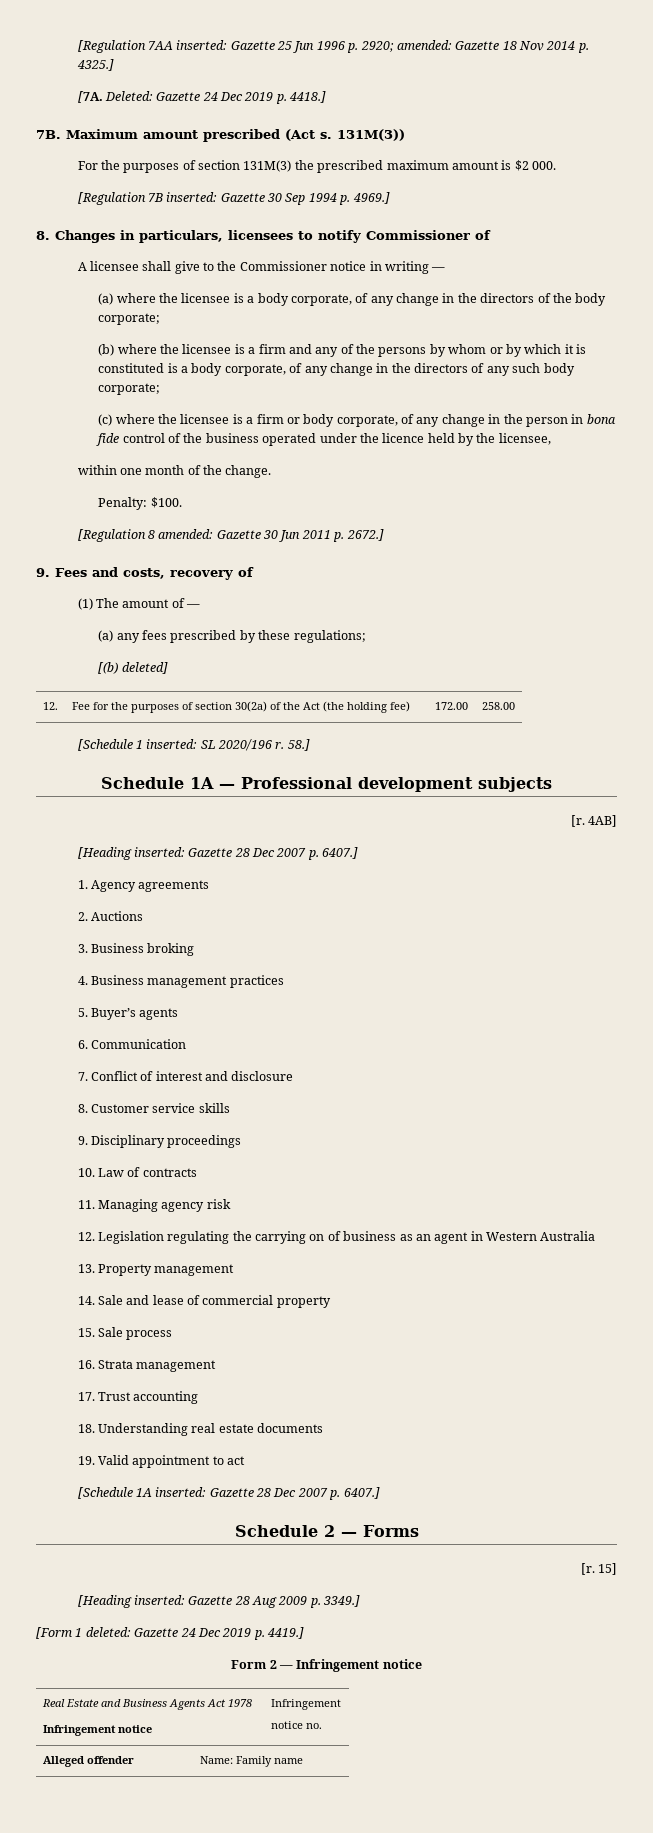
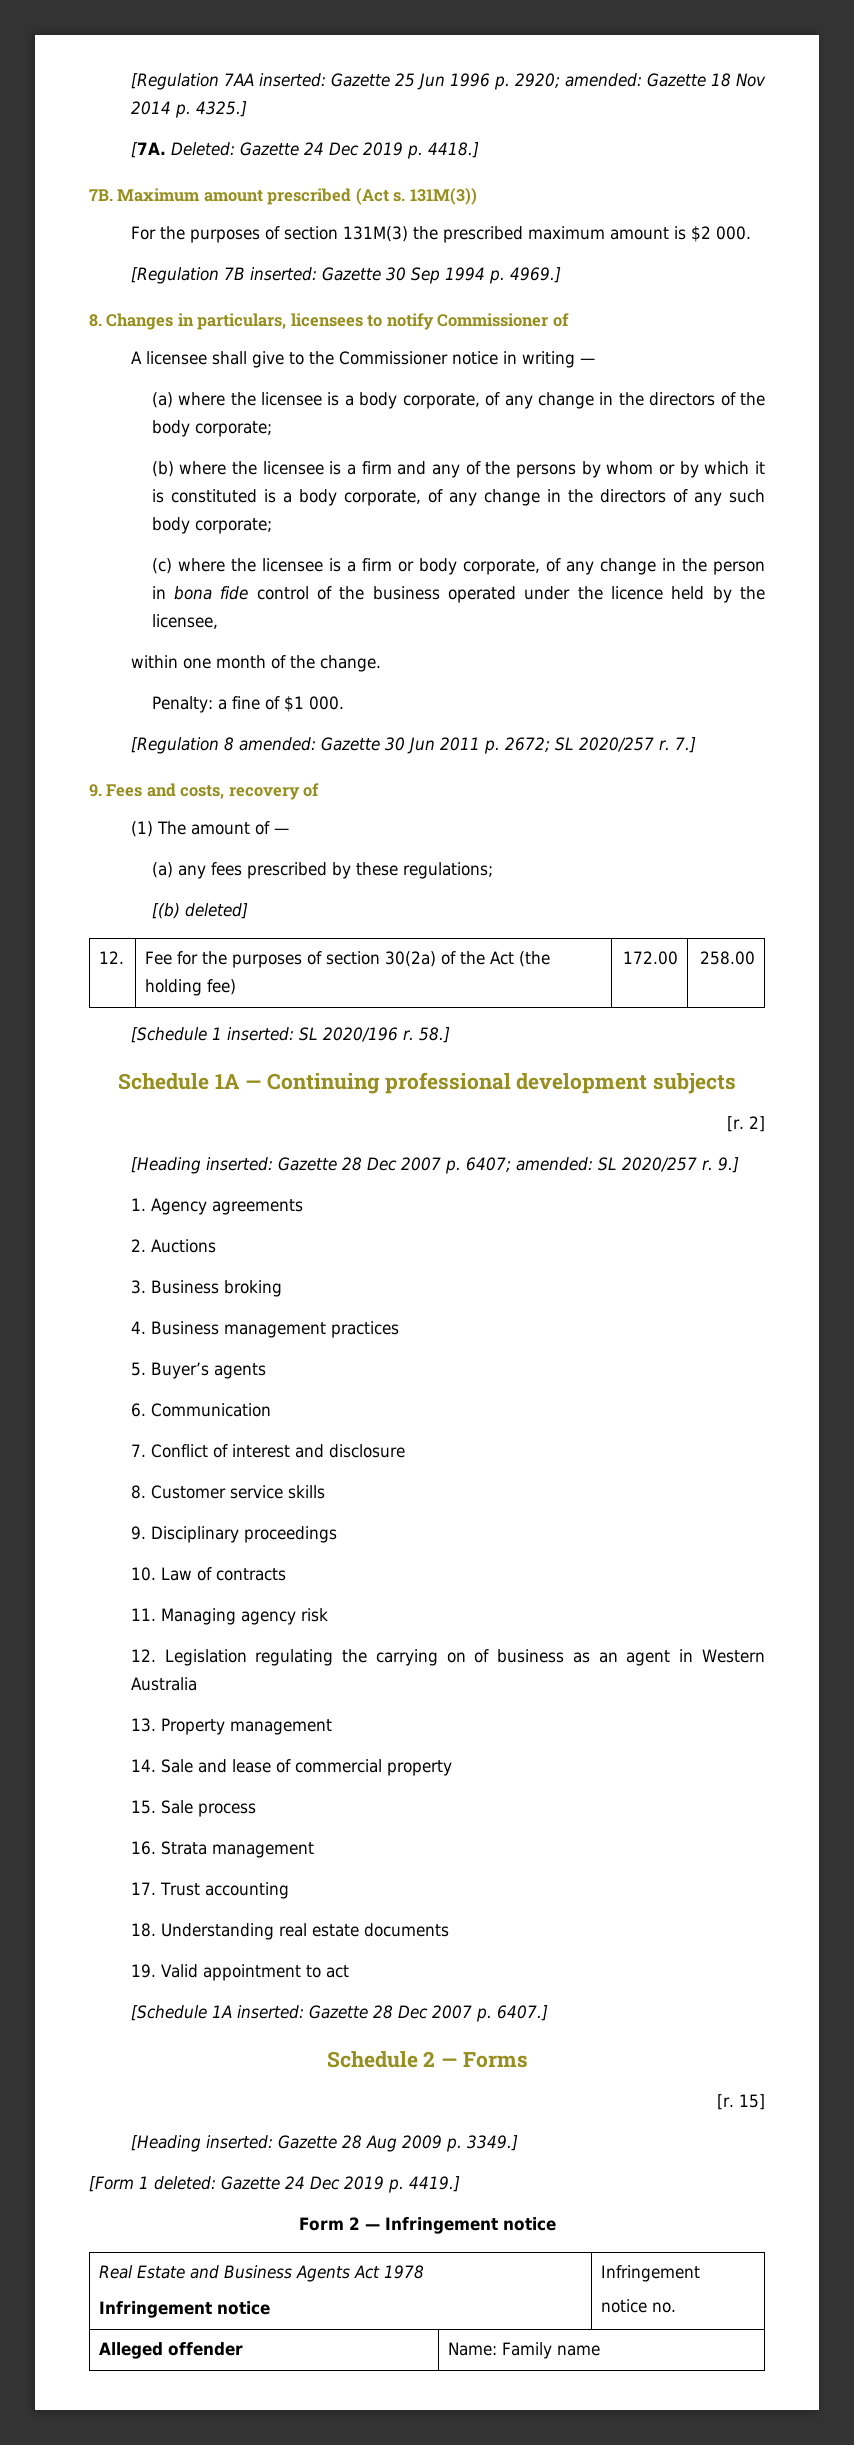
- Penalty: $100.
+ Penalty: a fine of $1 000.
- [Regulation 8 amended: Gazette 30 Jun 2011 p. 2672.]
+ [Regulation 8 amended: Gazette 30 Jun 2011 p. 2672; SL 2020/257 r. 7.]
- Schedule 1A — Professional development subjects
+ Schedule 1A — Continuing professional development subjects
- 4AB]
+ 2]
- [Heading inserted: Gazette 28 Dec 2007 p. 6407.]
+ [Heading inserted: Gazette 28 Dec 2007 p. 6407; amended: SL 2020/257 r. 9.]

